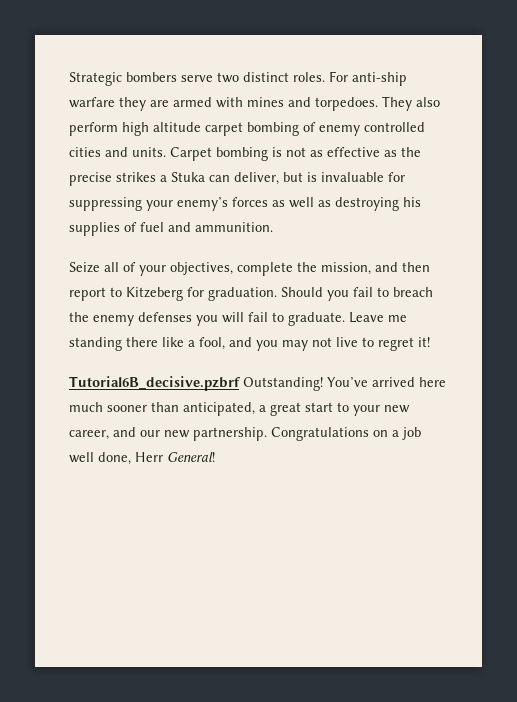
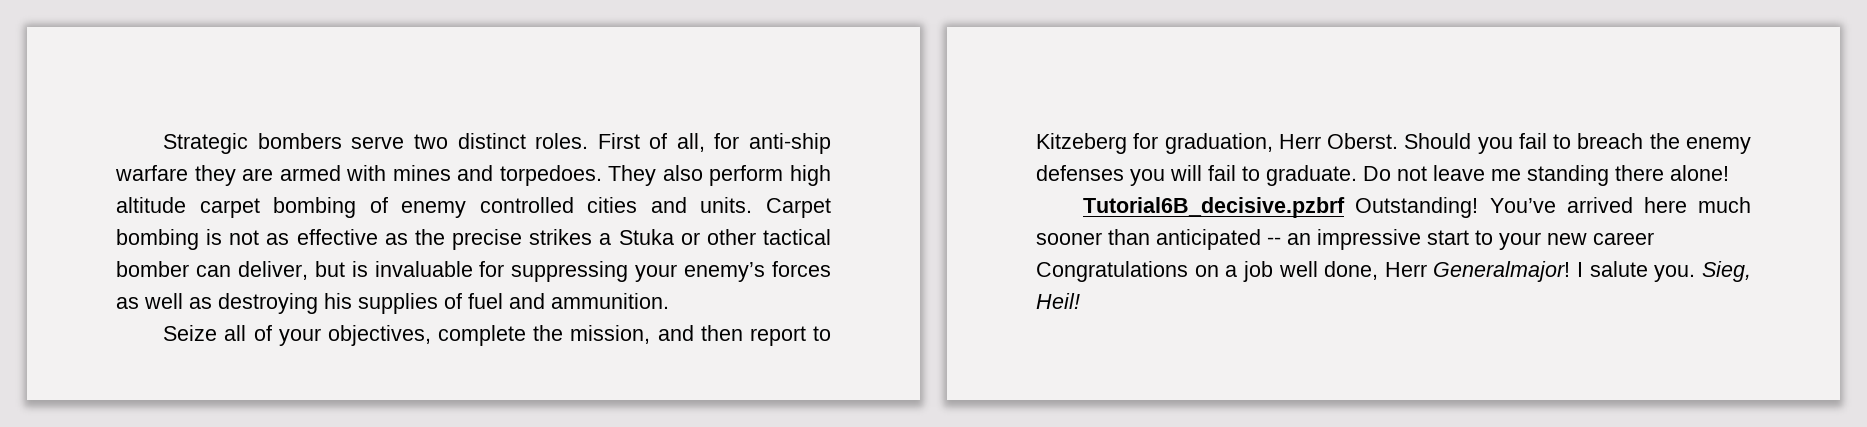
- For anti-ship warfare they are armed with mines and torpedoes.
+ First of all, for anti-ship warfare they are armed with mines and torpedoes.
- Carpet bombing is not as effective as the precise strikes a Stuka can deliver, but is invaluable for suppressing your enemy’s forces as well as destroying his supplies of fuel and ammunition.
+ Carpet bombing is not as effective as the precise strikes a Stuka or other tactical bomber can deliver, but is invaluable for suppressing your enemy’s forces as well as destroying his supplies of fuel and ammunition.
- Seize all of your objectives, complete the mission, and then report to Kitzeberg for graduation.
+ Seize all of your objectives, complete the mission, and then report to Kitzeberg for graduation, Herr Oberst.
- Leave me standing there like a fool, and you may not live to regret it!
+ Do not leave me standing there alone!
- You’ve arrived here much sooner than anticipated, a great start to your new career, and our new partnership. Congratulations on a job well done, Herr General!
+ You’ve arrived here much sooner than anticipated -- an impressive start to your new career Congratulations on a job well done, Herr Generalmajor! I salute you. Sieg, Heil!

